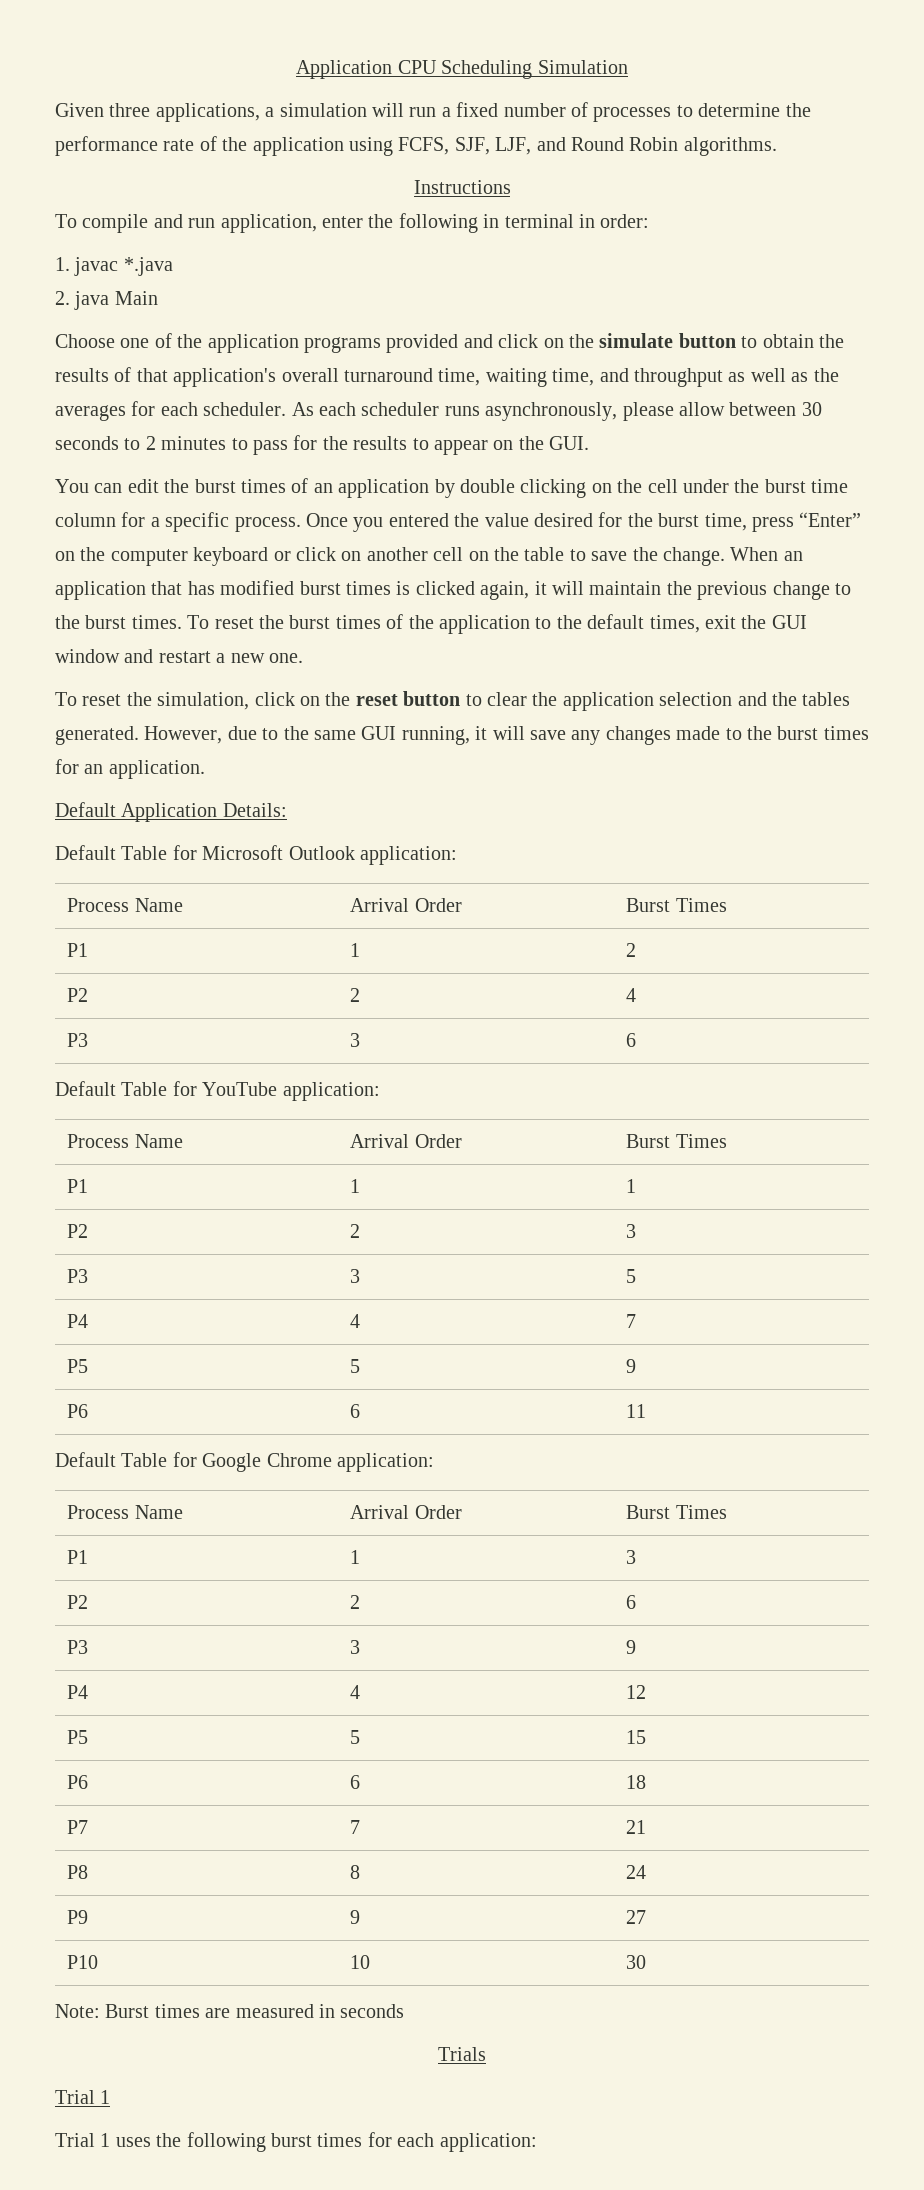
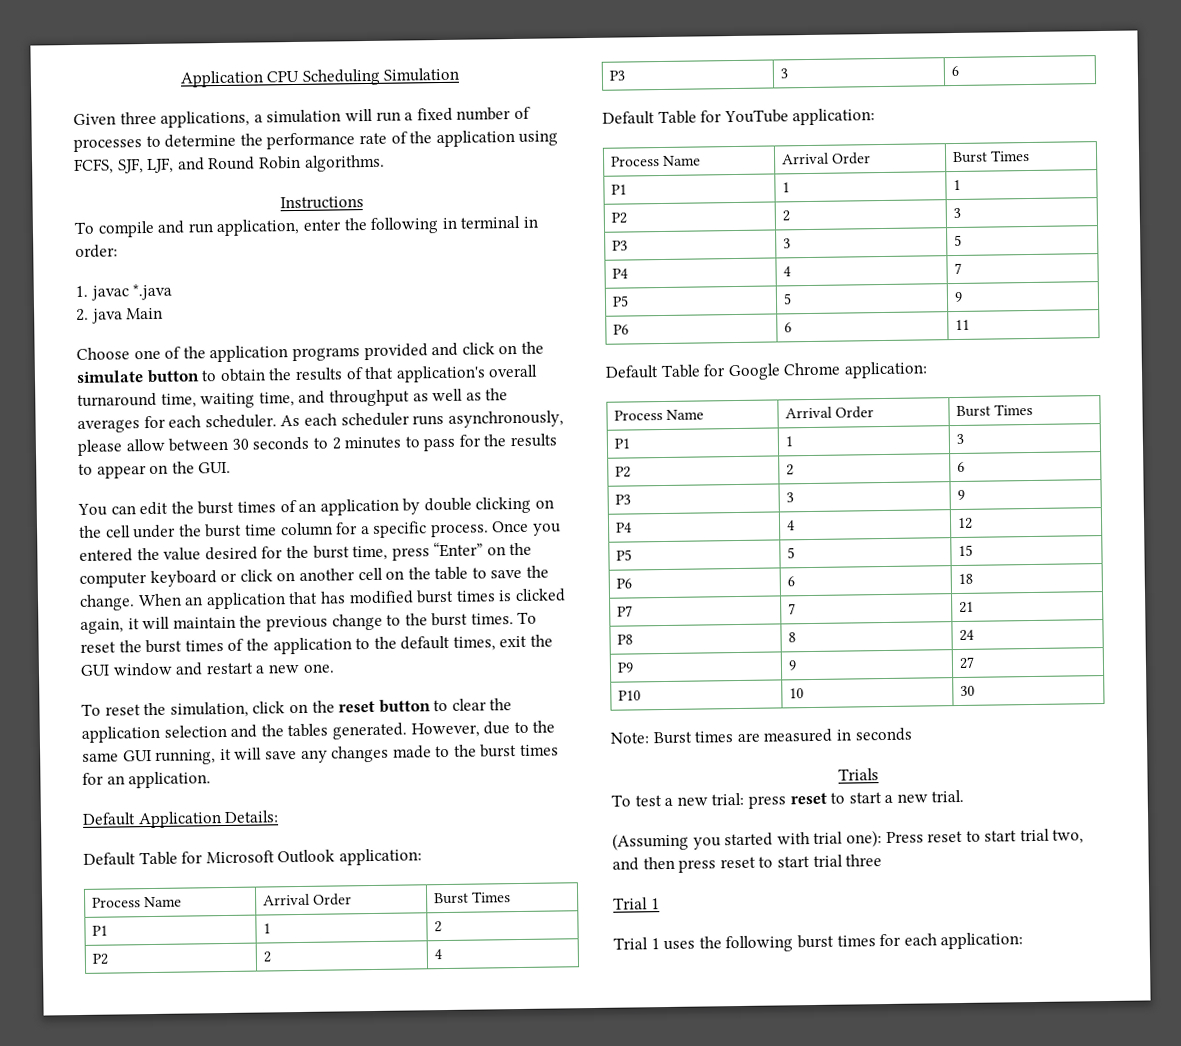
+ To test a new trial: press reset to start a new trial.
+ (Assuming you started with trial one): Press reset to start trial two, and then press reset to start trial three

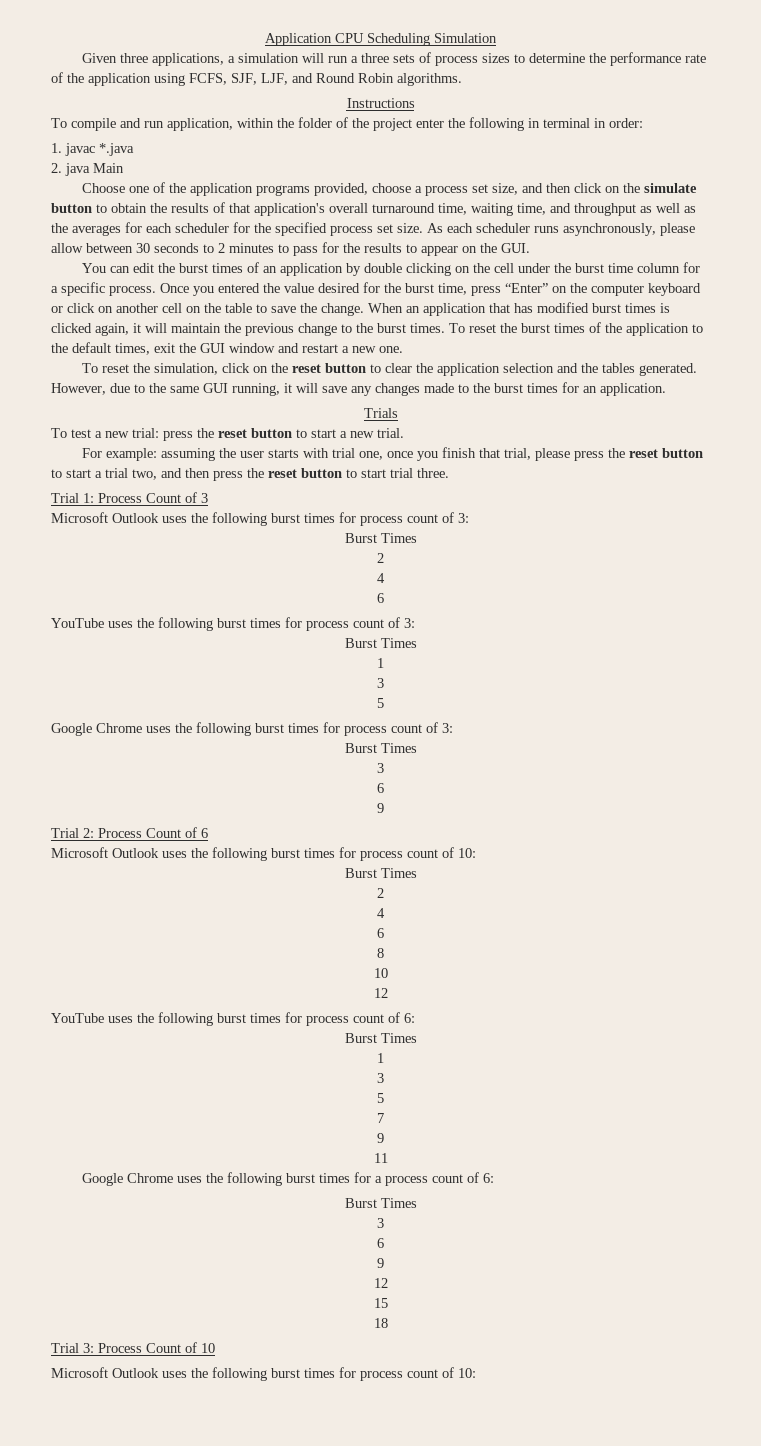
- Given three applications, a simulation will run a fixed number of processes to determine the performance rate of the application using FCFS, SJF, LJF, and Round Robin algorithms.
+ Given three applications, a simulation will run a three sets of process sizes to determine the performance rate of the application using FCFS, SJF, LJF, and Round Robin algorithms.
- To compile and run application, enter the following in terminal in order:
+ To compile and run application, within the folder of the project enter the following in terminal in order:
- Choose one of the application programs provided and click on the simulate button to obtain the results of that application's overall turnaround time, waiting time, and throughput as well as the averages for each scheduler.
+ Choose one of the application programs provided, choose a process set size, and then click on the simulate button to obtain the results of that application's overall turnaround time, waiting time, and throughput as well as the averages for each scheduler for the specified process set size.
- Default Application Details:
- Default Table for Microsoft Outlook application:
- Process Name | Arrival Order | Burst Times
- P1 | 1 | 2
- P2 | 2 | 4
- P3 | 3 | 6
- Default Table for YouTube application:
- Process Name | Arrival Order | Burst Times
- P1 | 1 | 1
- P2 | 2 | 3
- P3 | 3 | 5
- P4 | 4 | 7
- P5 | 5 | 9
- P6 | 6 | 11
- Default Table for Google Chrome application:
- Process Name | Arrival Order | Burst Times
- P1 | 1 | 3
- P2 | 2 | 6
- P3 | 3 | 9
- P4 | 4 | 12
- P5 | 5 | 15
- P6 | 6 | 18
- P7 | 7 | 21
- P8 | 8 | 24
- P9 | 9 | 27
- P10 | 10 | 30
- Note: Burst times are measured in seconds
- To test a new trial: press reset to start a new trial.
+ To test a new trial: press the reset button to start a new trial.
- (Assuming you started with trial one): Press reset to start trial two, and then press reset to start trial three
- Trial 1
- Trial 1 uses the following burst times for each application:
+ For example: assuming the user starts with trial one, once you finish that trial, please press the reset button to start a trial two, and then press the reset button to start trial three.
+ Trial 1: Process Count of 3
+ Microsoft Outlook uses the following burst times for process count of 3:
+ Burst Times
+ 2
+ 4
+ 6
+ YouTube uses the following burst times for process count of 3:
+ Burst Times
+ 1
+ 3
+ 5
+ Google Chrome uses the following burst times for process count of 3:
+ Burst Times
+ 3
+ 6
+ 9
+ Trial 2: Process Count of 6
+ Microsoft Outlook uses the following burst times for process count of 10:
+ Burst Times
+ 2
+ 4
+ 6
+ 8
+ 10
+ 12
+ YouTube uses the following burst times for process count of 6:
+ Burst Times
+ 1
+ 3
+ 5
+ 7
+ 9
+ 11
+ Google Chrome uses the following burst times for a process count of 6:
+ Burst Times
+ 3
+ 6
+ 9
+ 12
+ 15
+ 18
+ Trial 3: Process Count of 10
+ Microsoft Outlook uses the following burst times for process count of 10:

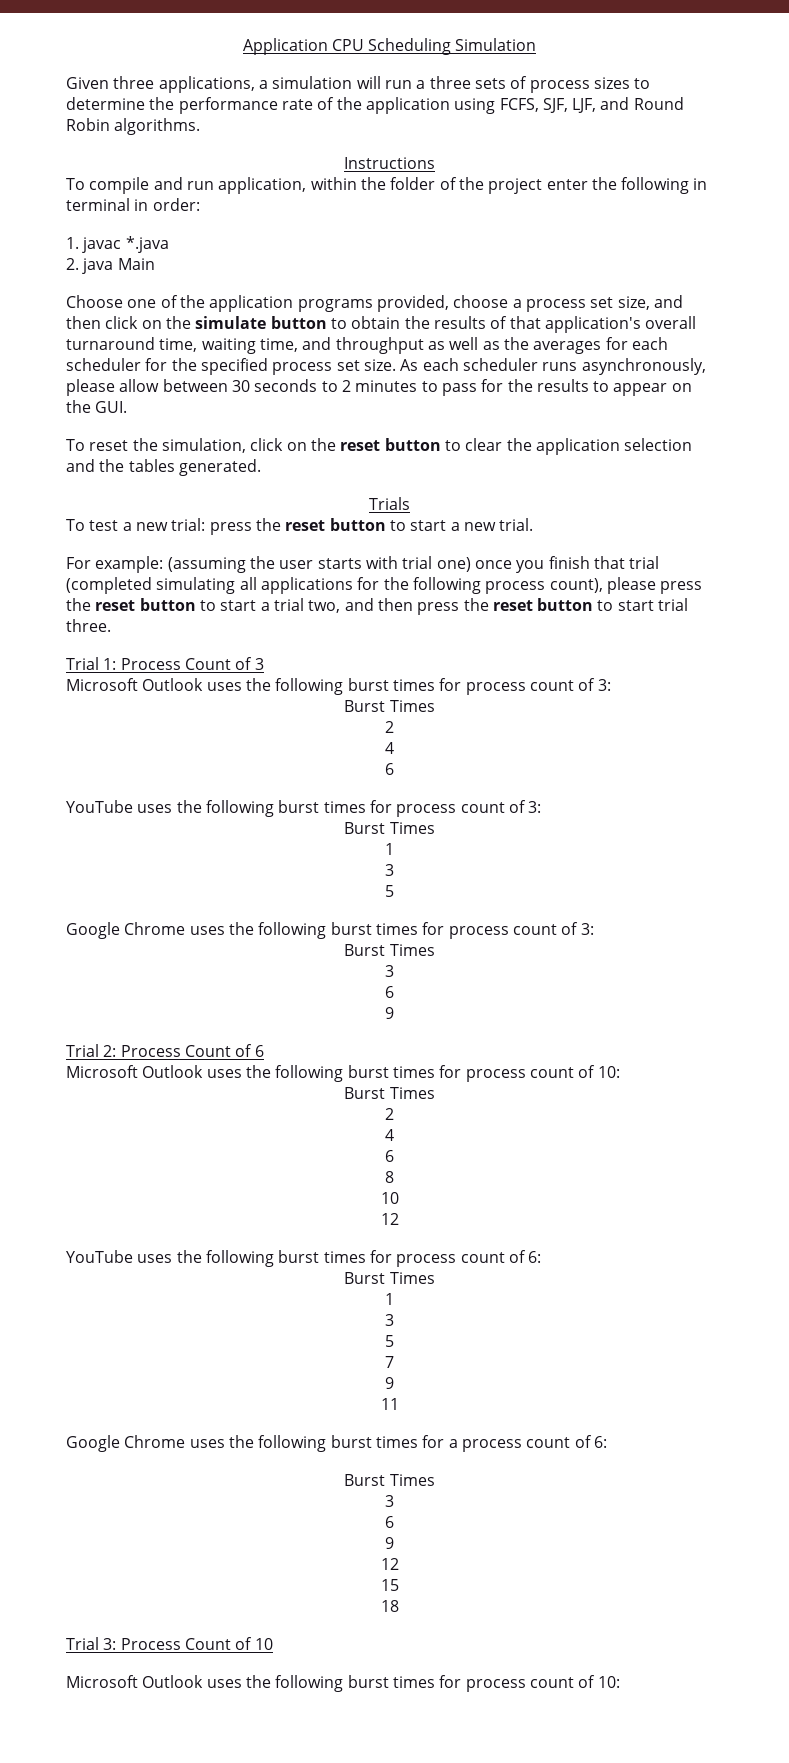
- You can edit the burst times of an application by double clicking on the cell under the burst time column for a specific process. Once you entered the value desired for the burst time, press “Enter” on the computer keyboard or click on another cell on the table to save the change. When an application that has modified burst times is clicked again, it will maintain the previous change to the burst times. To reset the burst times of the application to the default times, exit the GUI window and restart a new one.
- However, due to the same GUI running, it will save any changes made to the burst times for an application.
- For example: assuming the user starts with trial one, once you finish that trial, please press the reset button to start a trial two, and then press the reset button to start trial three.
+ For example: (assuming the user starts with trial one) once you finish that trial (completed simulating all applications for the following process count), please press the reset button to start a trial two, and then press the reset button to start trial three.

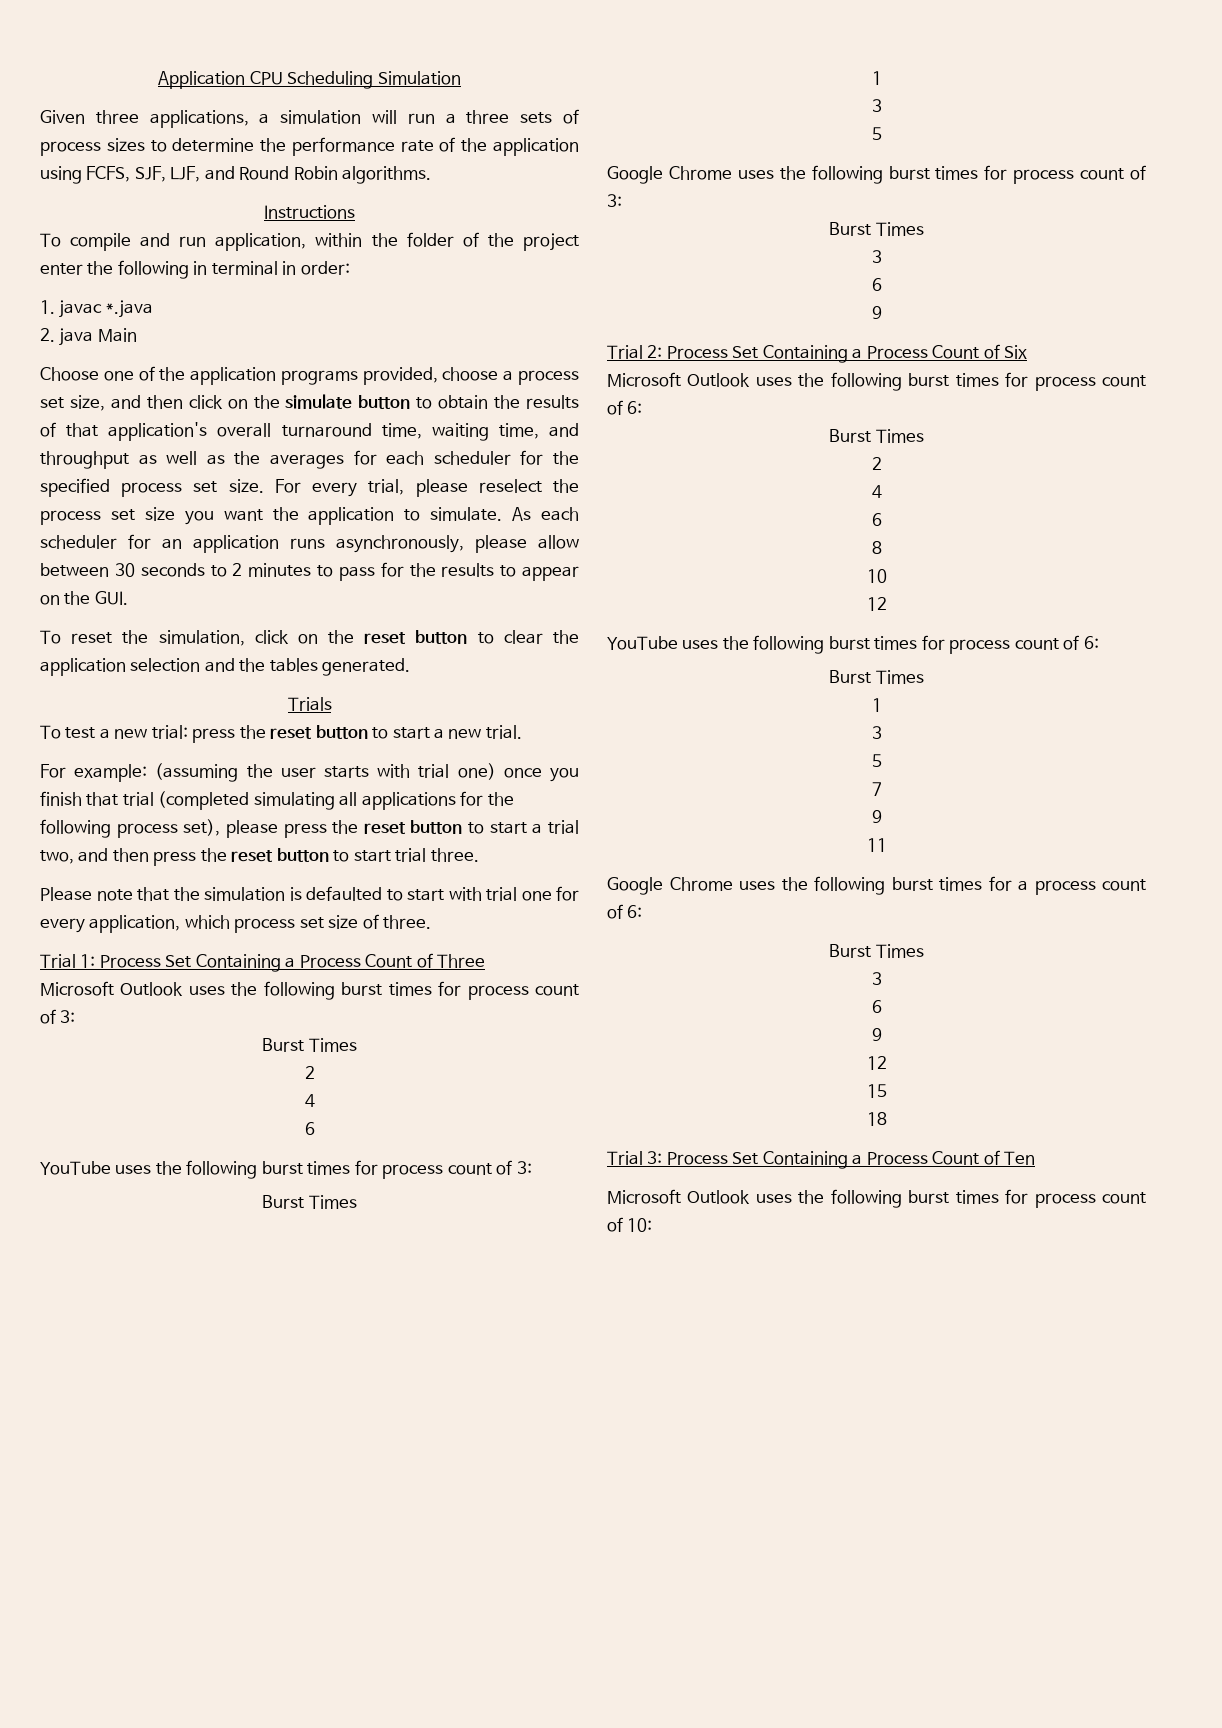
- As each scheduler runs asynchronously, please allow between 30 seconds to 2 minutes to pass for the results to appear on the GUI.
+ For every trial, please reselect the process set size you want the application to simulate. As each scheduler for an application runs asynchronously, please allow between 30 seconds to 2 minutes to pass for the results to appear on the GUI.
- For example: (assuming the user starts with trial one) once you finish that trial (completed simulating all applications for the following process count), please press the reset button to start a trial two, and then press the reset button to start trial three.
+ For example: (assuming the user starts with trial one) once you finish that trial (completed simulating all applications for the following process set), please press the reset button to start a trial two, and then press the reset button to start trial three.
+ Please note that the simulation is defaulted to start with trial one for every application, which process set size of three.
- Trial 1: Process Count of 3
+ Trial 1: Process Set Containing a Process Count of Three
- Trial 2: Process Count of 6
- Microsoft Outlook uses the following burst times for process count of 10:
+ Trial 2: Process Set Containing a Process Count of Six
+ Microsoft Outlook uses the following burst times for process count of 6:
- Trial 3: Process Count of 10
+ Trial 3: Process Set Containing a Process Count of Ten

